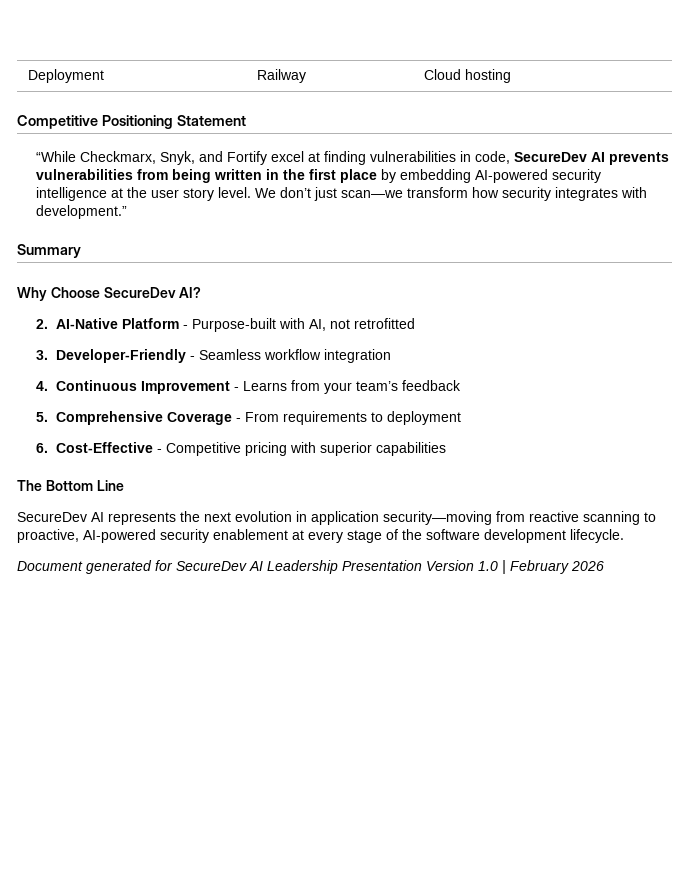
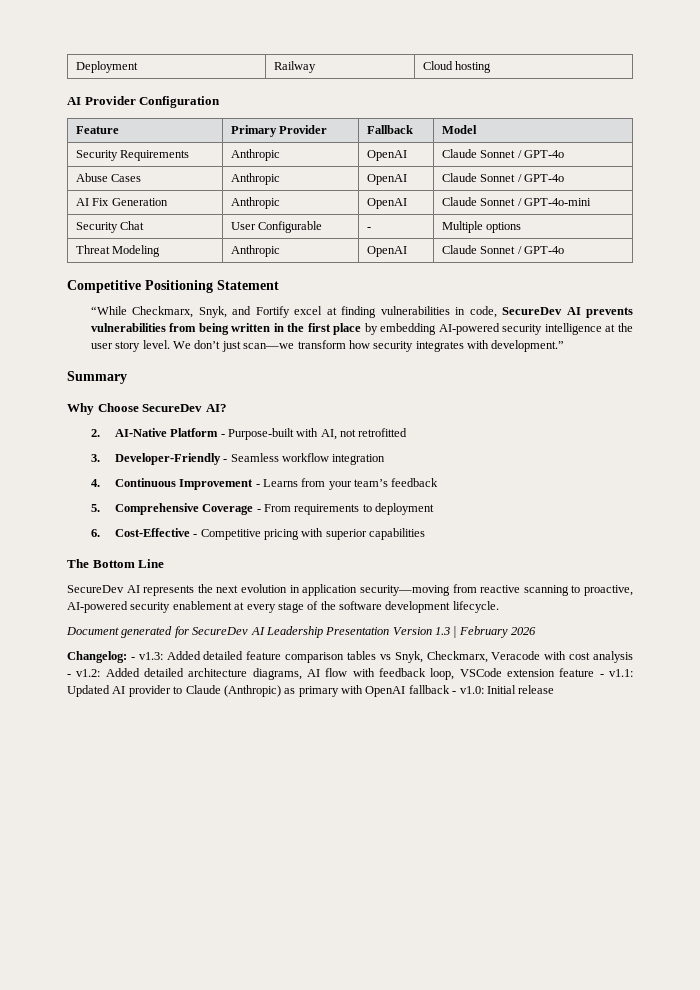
+ AI Provider Configuration
+ Feature | Primary Provider | Fallback | Model
+ Security Requirements | Anthropic | OpenAI | Claude Sonnet / GPT-4o
+ Abuse Cases | Anthropic | OpenAI | Claude Sonnet / GPT-4o
+ AI Fix Generation | Anthropic | OpenAI | Claude Sonnet / GPT-4o-mini
+ Security Chat | User Configurable | - | Multiple options
+ Threat Modeling | Anthropic | OpenAI | Claude Sonnet / GPT-4o
- Document generated for SecureDev AI Leadership Presentation Version 1.0 | February 2026
+ Document generated for SecureDev AI Leadership Presentation Version 1.3 | February 2026
+ Changelog: - v1.3: Added detailed feature comparison tables vs Snyk, Checkmarx, Veracode with cost analysis - v1.2: Added detailed architecture diagrams, AI flow with feedback loop, VSCode extension feature - v1.1: Updated AI provider to Claude (Anthropic) as primary with OpenAI fallback - v1.0: Initial release

